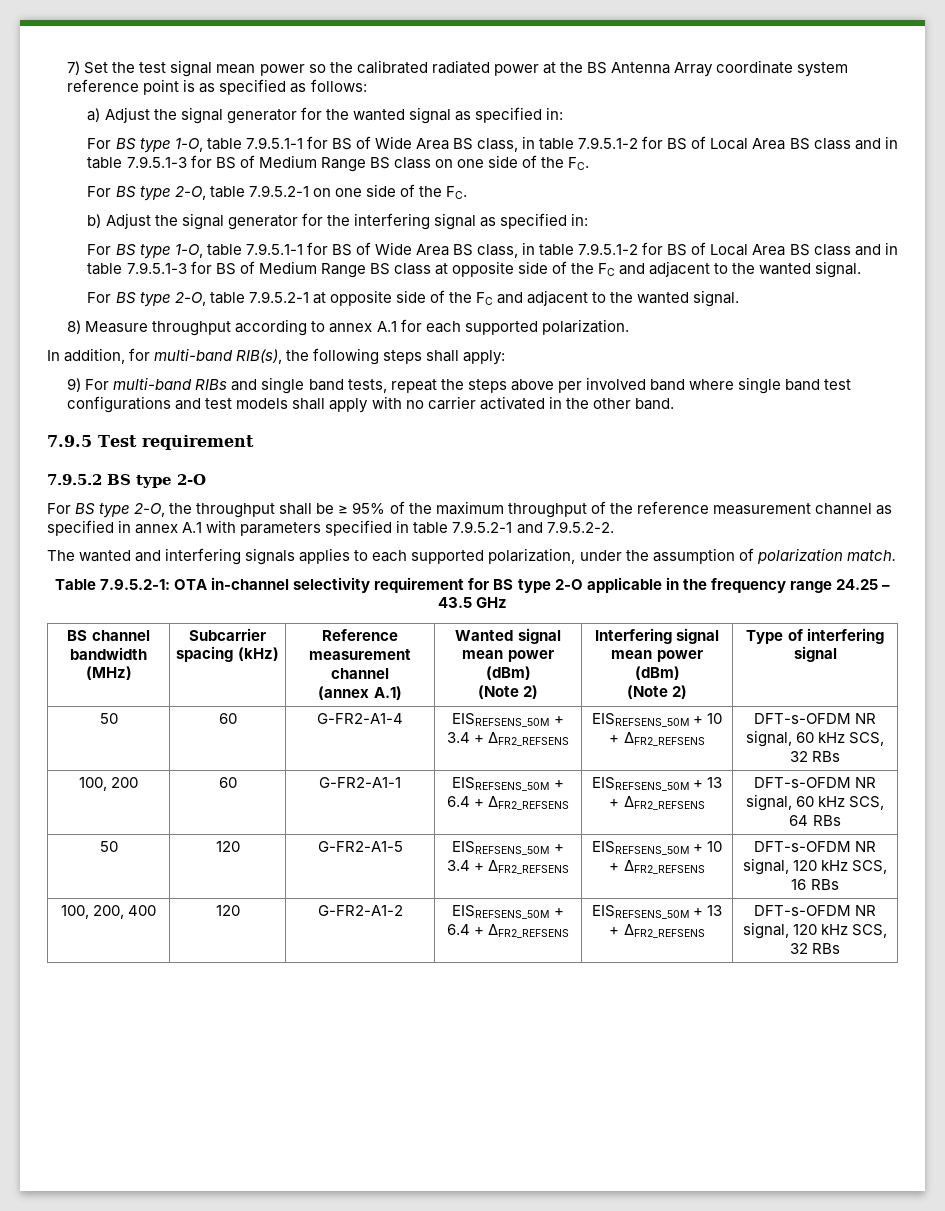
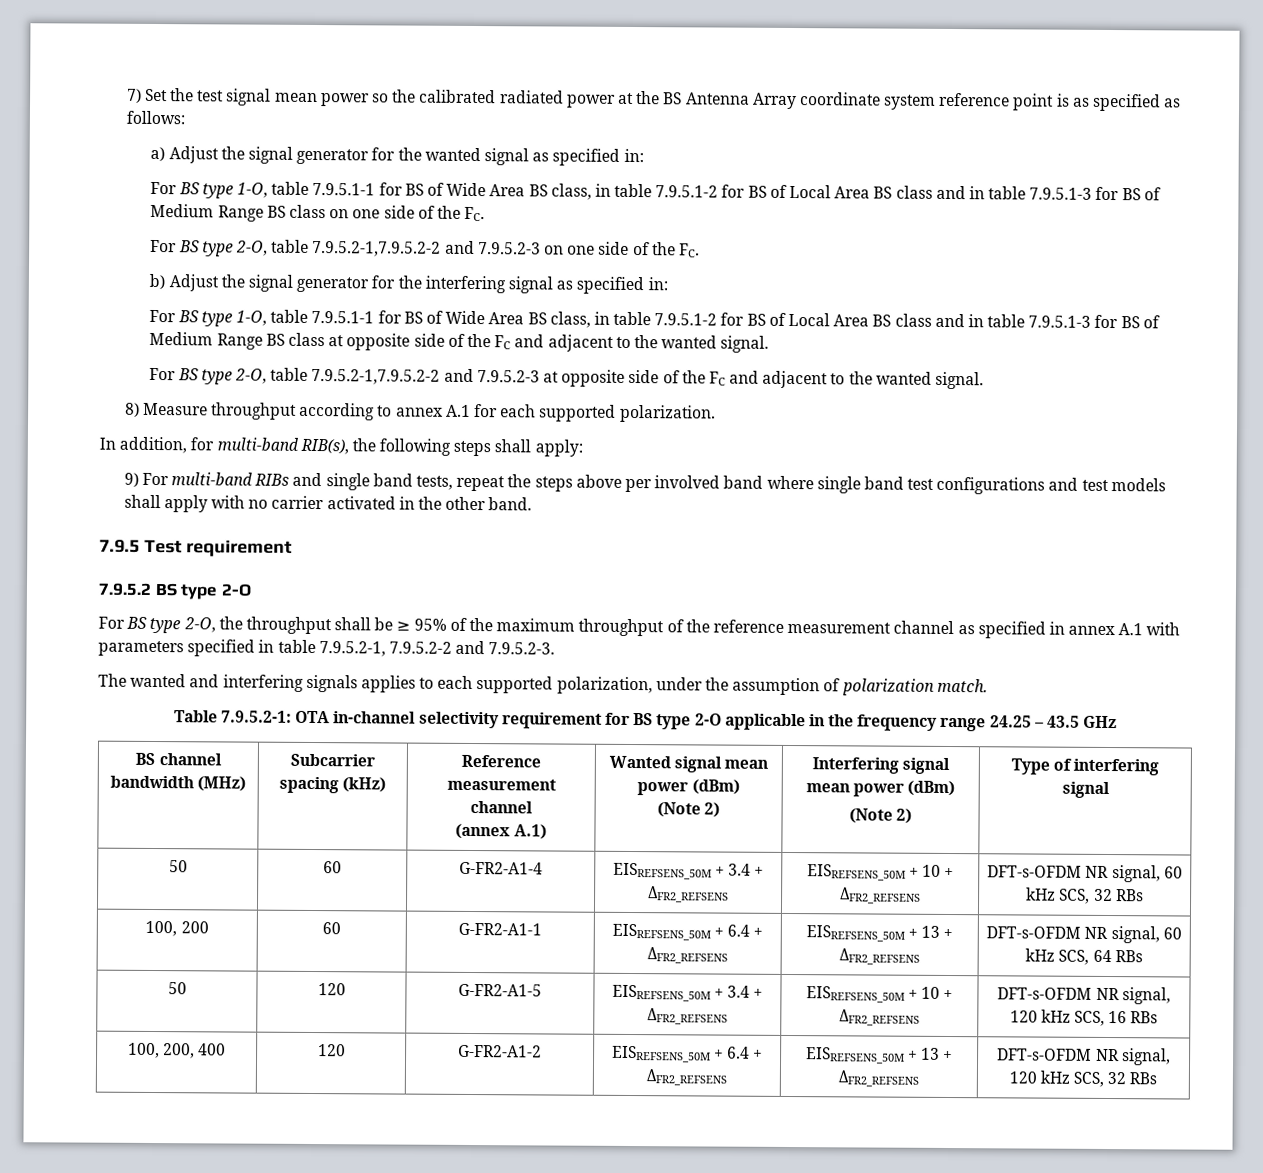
- For BS type 2-O, table 7.9.5.2-1 on one side of the FC.
+ For BS type 2-O, table 7.9.5.2-1,7.9.5.2-2 and 7.9.5.2-3 on one side of the FC.
- For BS type 2-O, table 7.9.5.2-1 at opposite side of the FC and adjacent to the wanted signal.
+ For BS type 2-O, table 7.9.5.2-1,7.9.5.2-2 and 7.9.5.2-3 at opposite side of the FC and adjacent to the wanted signal.
- For BS type 2-O, the throughput shall be ≥ 95% of the maximum throughput of the reference measurement channel as specified in annex A.1 with parameters specified in table 7.9.5.2-1 and 7.9.5.2-2.
+ For BS type 2-O, the throughput shall be ≥ 95% of the maximum throughput of the reference measurement channel as specified in annex A.1 with parameters specified in table 7.9.5.2-1, 7.9.5.2-2 and 7.9.5.2-3.

